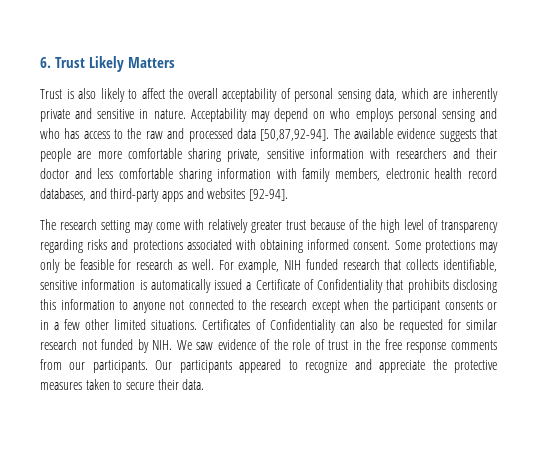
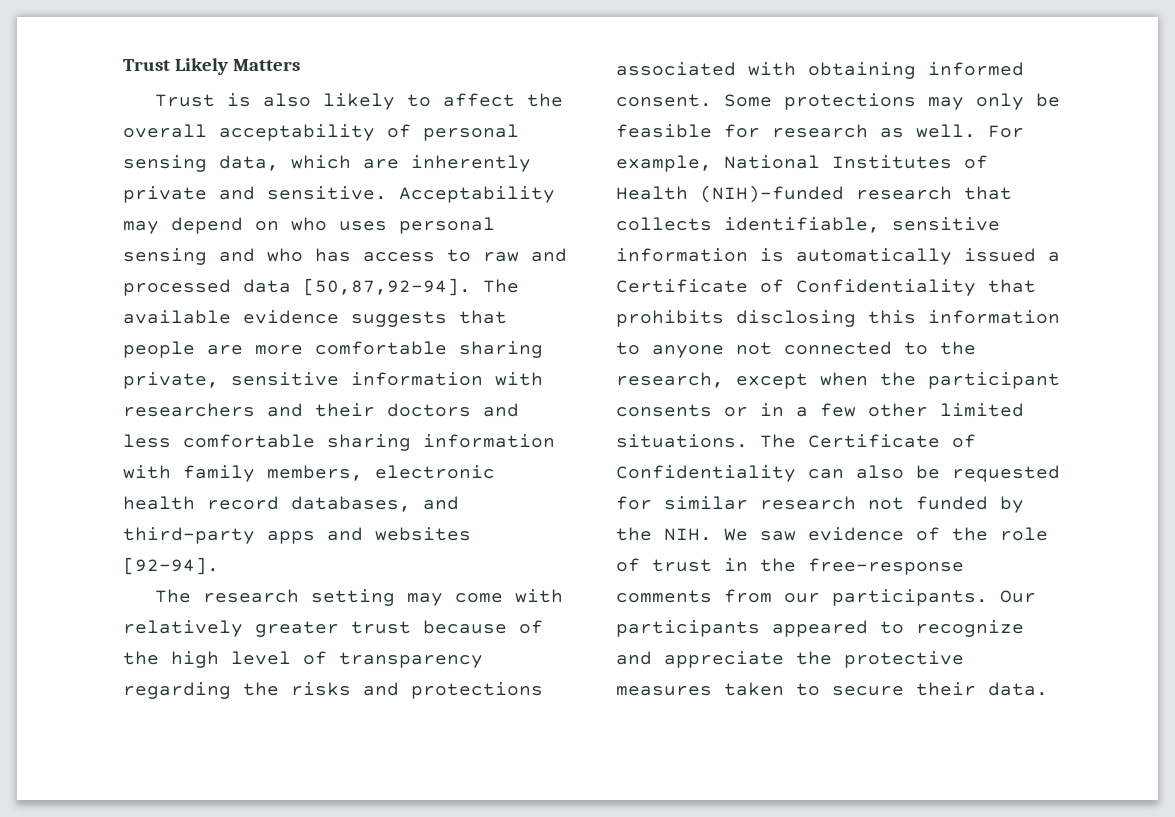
- 6. Trust Likely Matters
+ Trust Likely Matters
- Trust is also likely to affect the overall acceptability of personal sensing data, which are inherently private and sensitive in nature.
+ Trust is also likely to affect the overall acceptability of personal sensing data, which are inherently private and sensitive.
- Acceptability may depend on who employs personal sensing and who has access to the raw and processed data [50,87,92-94].
+ Acceptability may depend on who uses personal sensing and who has access to raw and processed data [50,87,92-94].
- The available evidence suggests that people are more comfortable sharing private, sensitive information with researchers and their doctor and less comfortable sharing information with family members, electronic health record databases, and third-party apps and websites [92-94].
+ The available evidence suggests that people are more comfortable sharing private, sensitive information with researchers and their doctors and less comfortable sharing information with family members, electronic health record databases, and third-party apps and websites [92-94].
- The research setting may come with relatively greater trust because of the high level of transparency regarding risks and protections associated with obtaining informed consent.
+ The research setting may come with relatively greater trust because of the high level of transparency regarding the risks and protections associated with obtaining informed consent.
- For example, NIH funded research that collects identifiable, sensitive information is automatically issued a Certificate of Confidentiality that prohibits disclosing this information to anyone not connected to the research except when the participant consents or in a few other limited situations.
+ For example, National Institutes of Health (NIH)–funded research that collects identifiable, sensitive information is automatically issued a Certificate of Confidentiality that prohibits disclosing this information to anyone not connected to the research, except when the participant consents or in a few other limited situations.
- Certificates of Confidentiality can also be requested for similar research not funded by NIH. We saw evidence of the role of trust in the free response comments from our participants.
+ The Certificate of Confidentiality can also be requested for similar research not funded by the NIH. We saw evidence of the role of trust in the free-response comments from our participants.

